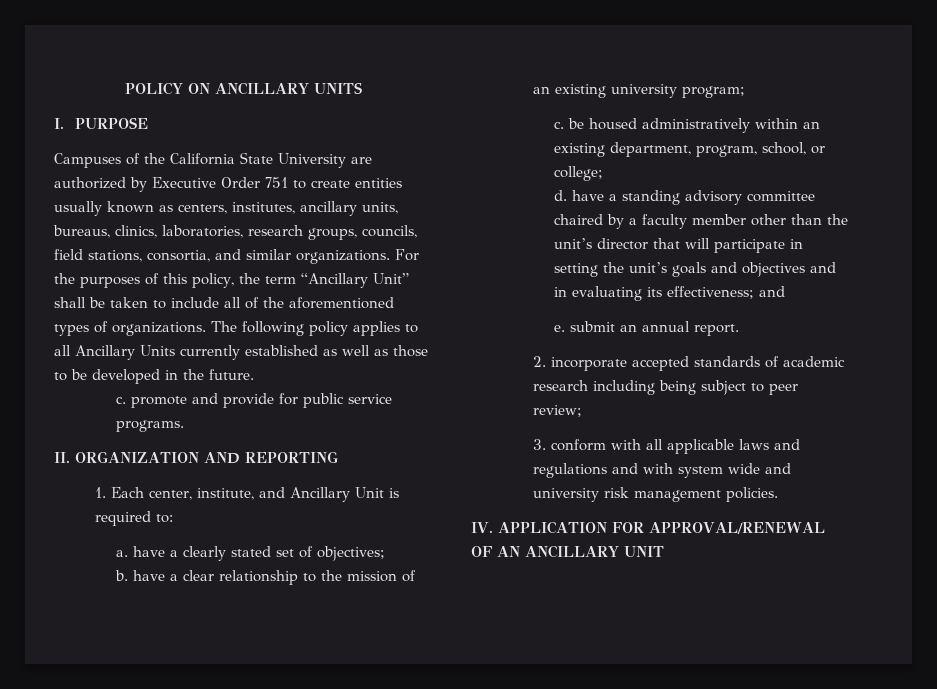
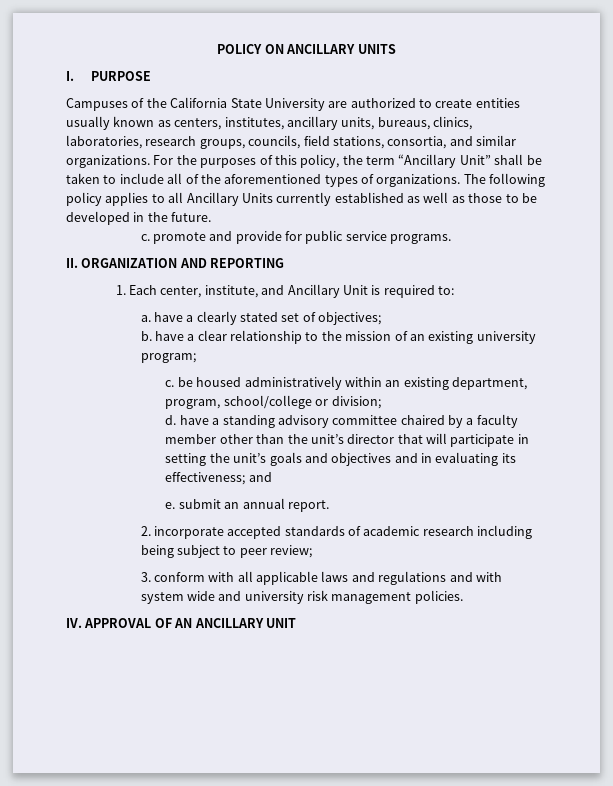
- Campuses of the California State University are authorized by Executive Order 751 to create entities usually known as centers, institutes, ancillary units, bureaus, clinics, laboratories, research groups, councils, field stations, consortia, and similar organizations.
+ Campuses of the California State University are authorized to create entities usually known as centers, institutes, ancillary units, bureaus, clinics, laboratories, research groups, councils, field stations, consortia, and similar organizations.
- c. be housed administratively within an existing department, program, school, or college;
+ c. be housed administratively within an existing department, program, school/college or division;
- IV. APPLICATION FOR APPROVAL/RENEWAL OF AN ANCILLARY UNIT
+ IV. APPROVAL OF AN ANCILLARY UNIT

